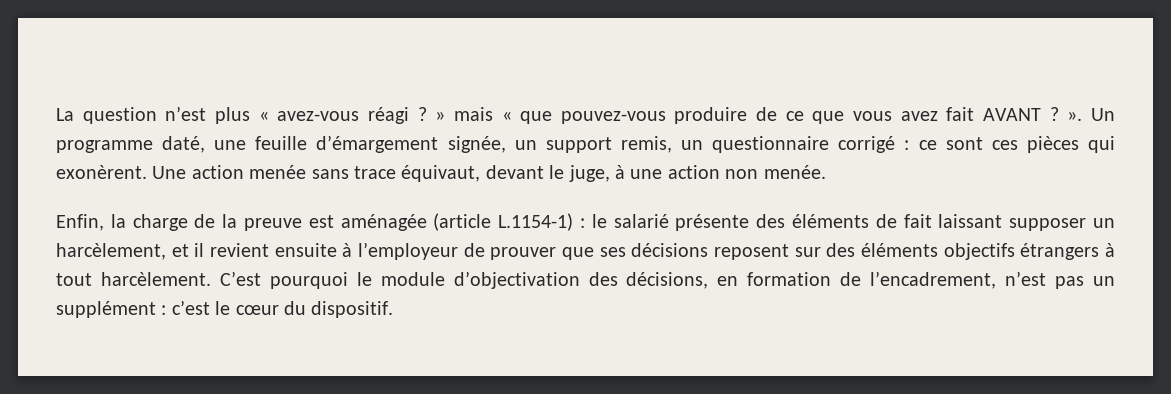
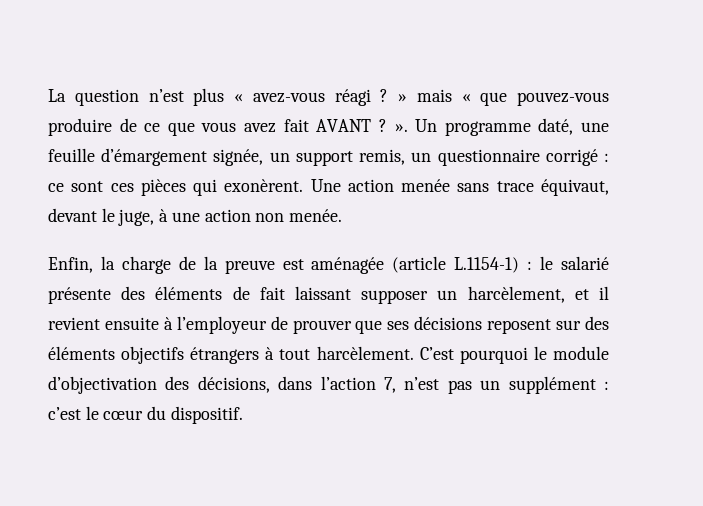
- C’est pourquoi le module d’objectivation des décisions, en formation de l’encadrement, n’est pas un supplément : c’est le cœur du dispositif.
+ C’est pourquoi le module d’objectivation des décisions, dans l’action 7, n’est pas un supplément : c’est le cœur du dispositif.

